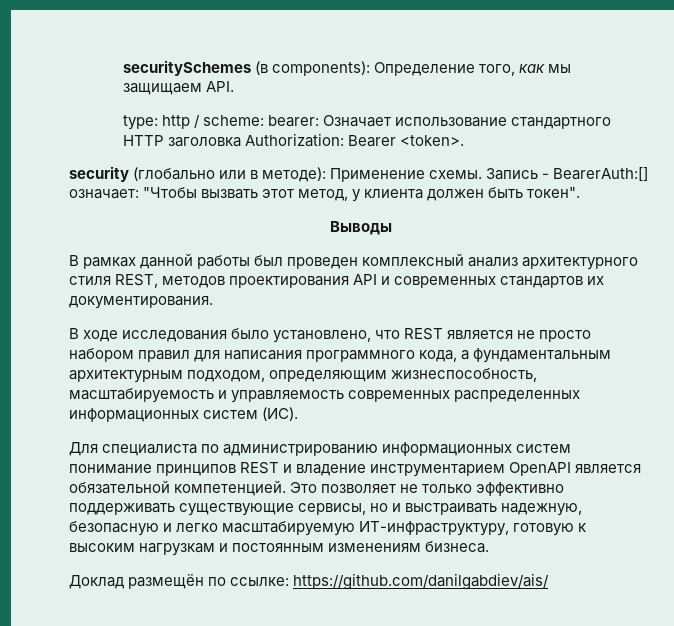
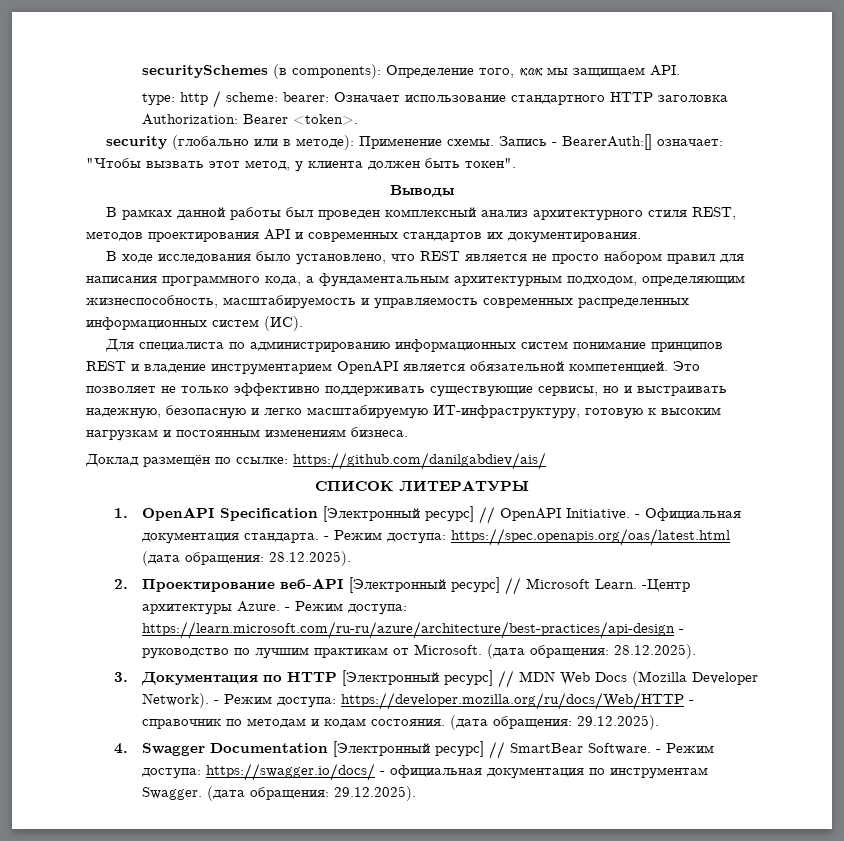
+ СПИСОК ЛИТЕРАТУРЫ
+ 1. OpenAPI Specification [Электронный ресурс] // OpenAPI Initiative. - Официальная документация стандарта. - Режим доступа: https://spec.openapis.org/oas/latest.html (дата обращения: 28.12.2025).
+ 2. Проектирование веб-API [Электронный ресурс] // Microsoft Learn. -Центр архитектуры Azure. - Режим доступа: https://learn.microsoft.com/ru-ru/azure/architecture/best-practices/api-design - руководство по лучшим практикам от Microsoft. (дата обращения: 28.12.2025).
+ 3. Документация по HTTP [Электронный ресурс] // MDN Web Docs (Mozilla Developer Network). - Режим доступа: https://developer.mozilla.org/ru/docs/Web/HTTP - справочник по методам и кодам состояния. (дата обращения: 29.12.2025).
+ 4. Swagger Documentation [Электронный ресурс] // SmartBear Software. - Режим доступа: https://swagger.io/docs/ - официальная документация по инструментам Swagger. (дата обращения: 29.12.2025).

